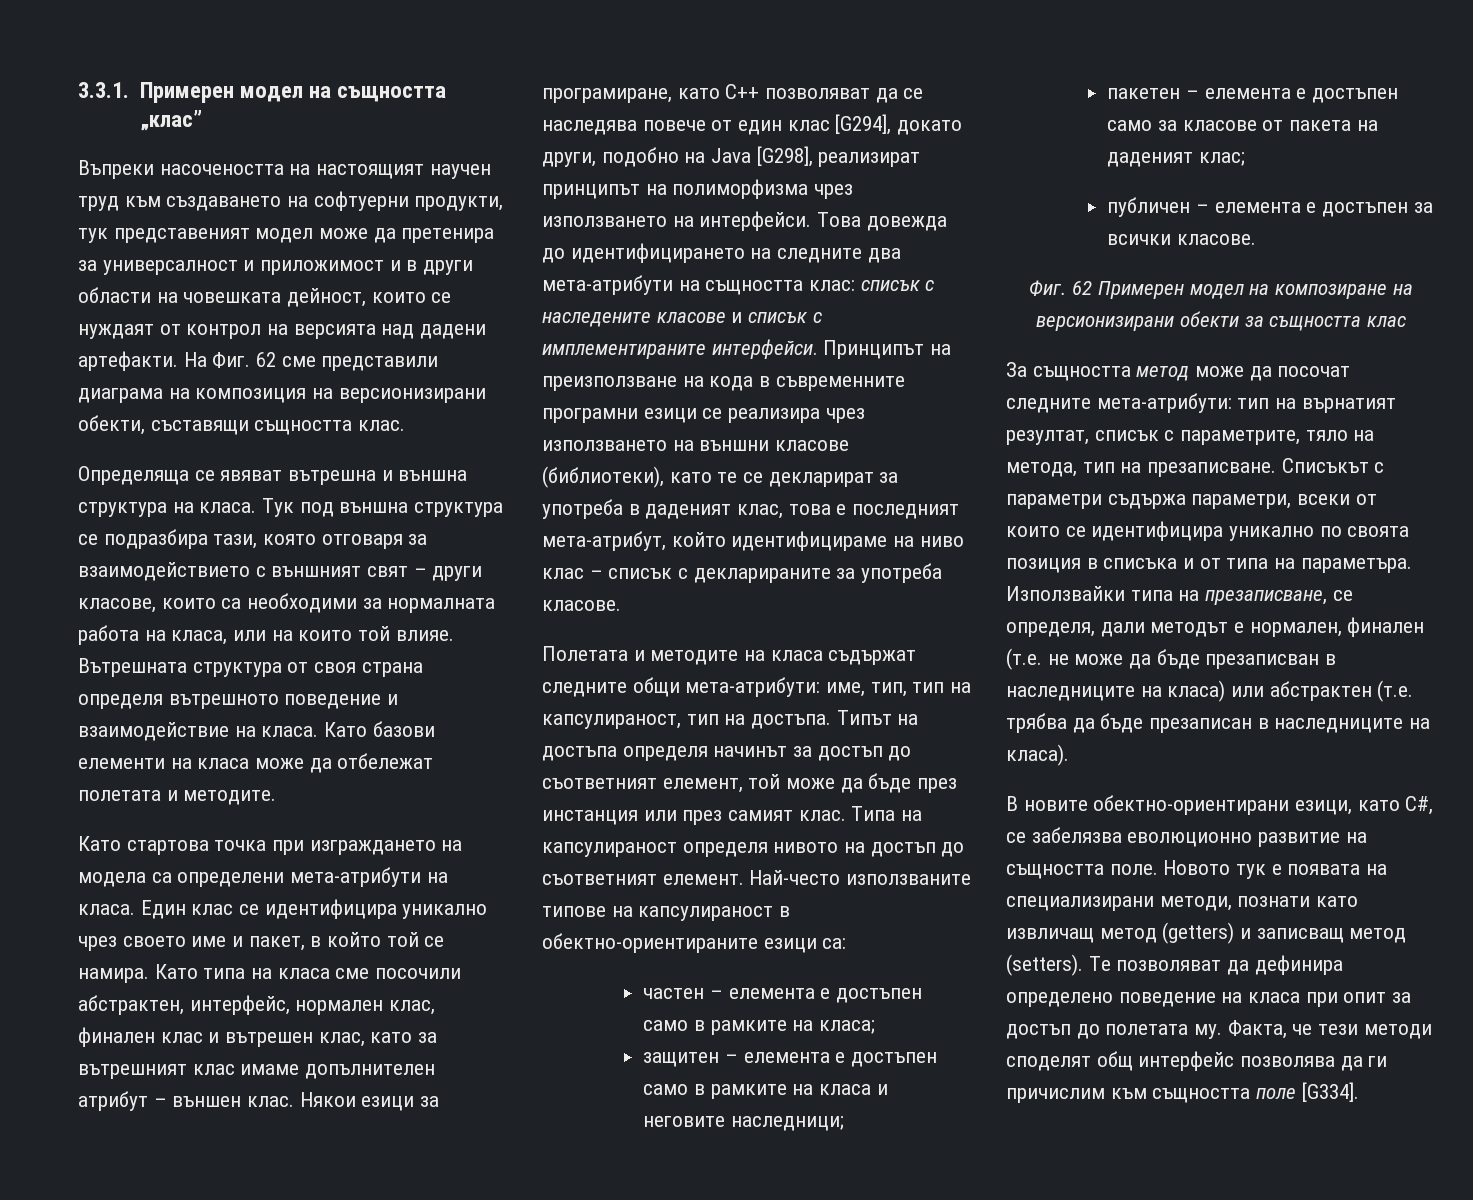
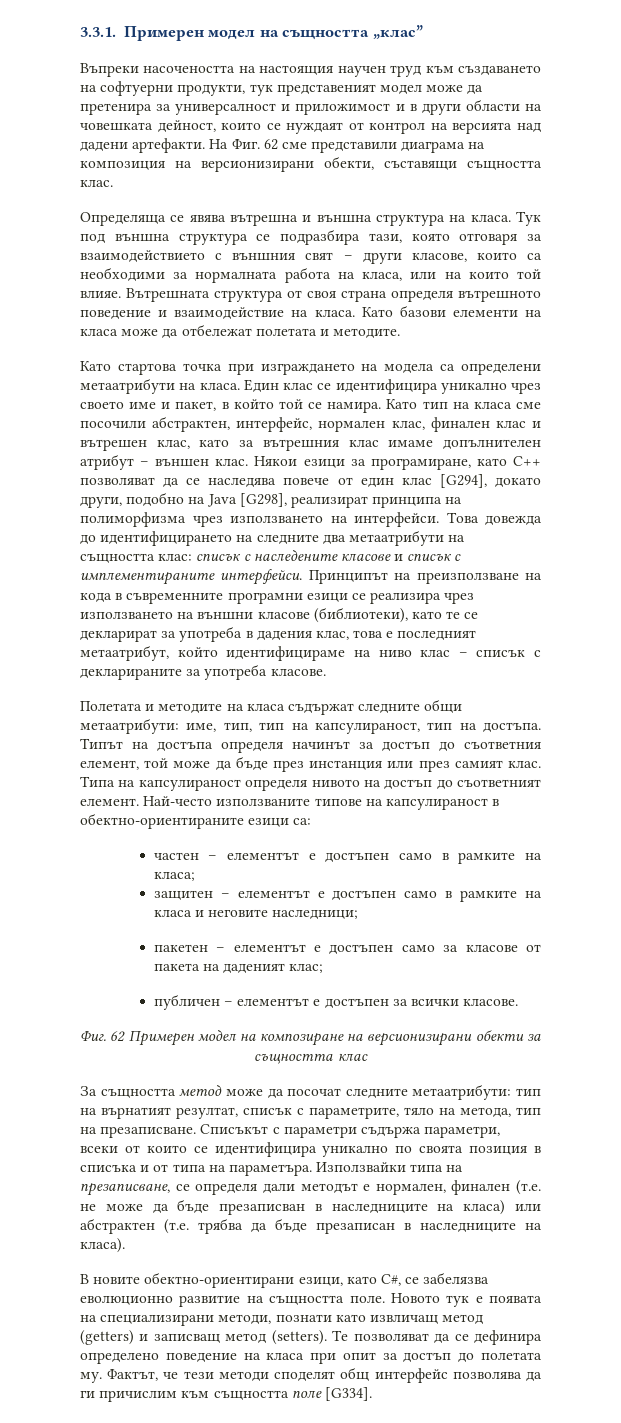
- Въпреки насочеността на настоящият научен труд към създаването на софтуерни продукти, тук представеният модел може да претенира за универсалност и приложимост и в други области на човешката дейност, които се нуждаят от контрол на версията над дадени артефакти.
+ Въпреки насочеността на настоящия научен труд към създаването на софтуерни продукти, тук представеният модел може да претенира за универсалност и приложимост и в други области на човешката дейност, които се нуждаят от контрол на версията над дадени артефакти.
- Определяща се явяват вътрешна и външна структура на класа.
+ Определяща се явява вътрешна и външна структура на класа.
- Тук под външна структура се подразбира тази, която отговаря за взаимодействието с външният свят – други класове, които са необходими за нормалната работа на класа, или на които той влияе.
+ Тук под външна структура се подразбира тази, която отговаря за взаимодействието с външния свят – други класове, които са необходими за нормалната работа на класа, или на които той влияе.
- Като стартова точка при изграждането на модела са определени мета-атрибути на класа.
+ Като стартова точка при изграждането на модела са определени метаатрибути на класа.
- Като типа на класа сме посочили абстрактен, интерфейс, нормален клас, финален клас и вътрешен клас, като за вътрешният клас имаме допълнителен атрибут – външен клас.
+ Като тип на класа сме посочили абстрактен, интерфейс, нормален клас, финален клас и вътрешен клас, като за вътрешния клас имаме допълнителен атрибут – външен клас.
- Някои езици за програмиране, като C++ позволяват да се наследява повече от един клас [G294], докато други, подобно на Java [G298], реализират принципът на полиморфизма чрез използването на интерфейси.
+ Някои езици за програмиране, като C++ позволяват да се наследява повече от един клас [G294], докато други, подобно на Java [G298], реализират принципа на полиморфизма чрез използването на интерфейси.
- Това довежда до идентифицирането на следните два мета-атрибути на същността клас: списък с наследените класове и списък с имплементираните интерфейси.
+ Това довежда до идентифицирането на следните два метаатрибути на същността клас: списък с наследените класове и списък с имплементираните интерфейси.
- Принципът на преизползване на кода в съвременните програмни езици се реализира чрез използването на външни класове (библиотеки), като те се декларират за употреба в даденият клас, това е последният мета-атрибут, който идентифицираме на ниво клас – списък с декларираните за употреба класове.
+ Принципът на преизползване на кода в съвременните програмни езици се реализира чрез използването на външни класове (библиотеки), като те се декларират за употреба в дадения клас, това е последният метаатрибут, който идентифицираме на ниво клас – списък с декларираните за употреба класове.
- Полетата и методите на класа съдържат следните общи мета-атрибути: име, тип, тип на капсулираност, тип на достъпа.
+ Полетата и методите на класа съдържат следните общи метаатрибути: име, тип, тип на капсулираност, тип на достъпа.
- Типът на достъпа определя начинът за достъп до съответният елемент, той може да бъде през инстанция или през самият клас.
+ Типът на достъпа определя начинът за достъп до съответния елемент, той може да бъде през инстанция или през самият клас.
- частен – елемента е достъпен само в рамките на класа;
+ частен – елементът е достъпен само в рамките на класа;
- защитен – елемента е достъпен само в рамките на класа и неговите наследници;
+ защитен – елементът е достъпен само в рамките на класа и неговите наследници;
- пакетен – елемента е достъпен само за класове от пакета на даденият клас;
+ пакетен – елементът е достъпен само за класове от пакета на даденият клас;
- публичен – елемента е достъпен за всички класове.
+ публичен – елементът е достъпен за всички класове.
- За същността метод може да посочат следните мета-атрибути: тип на върнатият резултат, списък с параметрите, тяло на метода, тип на презаписване.
+ За същността метод може да посочат следните метаатрибути: тип на върнатият резултат, списък с параметрите, тяло на метода, тип на презаписване.
- Използвайки типа на презаписване, се определя, дали методът е нормален, финален (т.е. не може да бъде презаписван в наследниците на класа) или абстрактен (т.е. трябва да бъде презаписан в наследниците на класа).
+ Използвайки типа на презаписване, се определя дали методът е нормален, финален (т.е. не може да бъде презаписван в наследниците на класа) или абстрактен (т.е. трябва да бъде презаписан в наследниците на класа).
- Те позволяват да дефинира определено поведение на класа при опит за достъп до полетата му.
+ Те позволяват да се дефинира определено поведение на класа при опит за достъп до полетата му.
- Факта, че тези методи споделят общ интерфейс позволява да ги причислим към същността поле [G334].
+ Фактът, че тези методи споделят общ интерфейс позволява да ги причислим към същността поле [G334].

